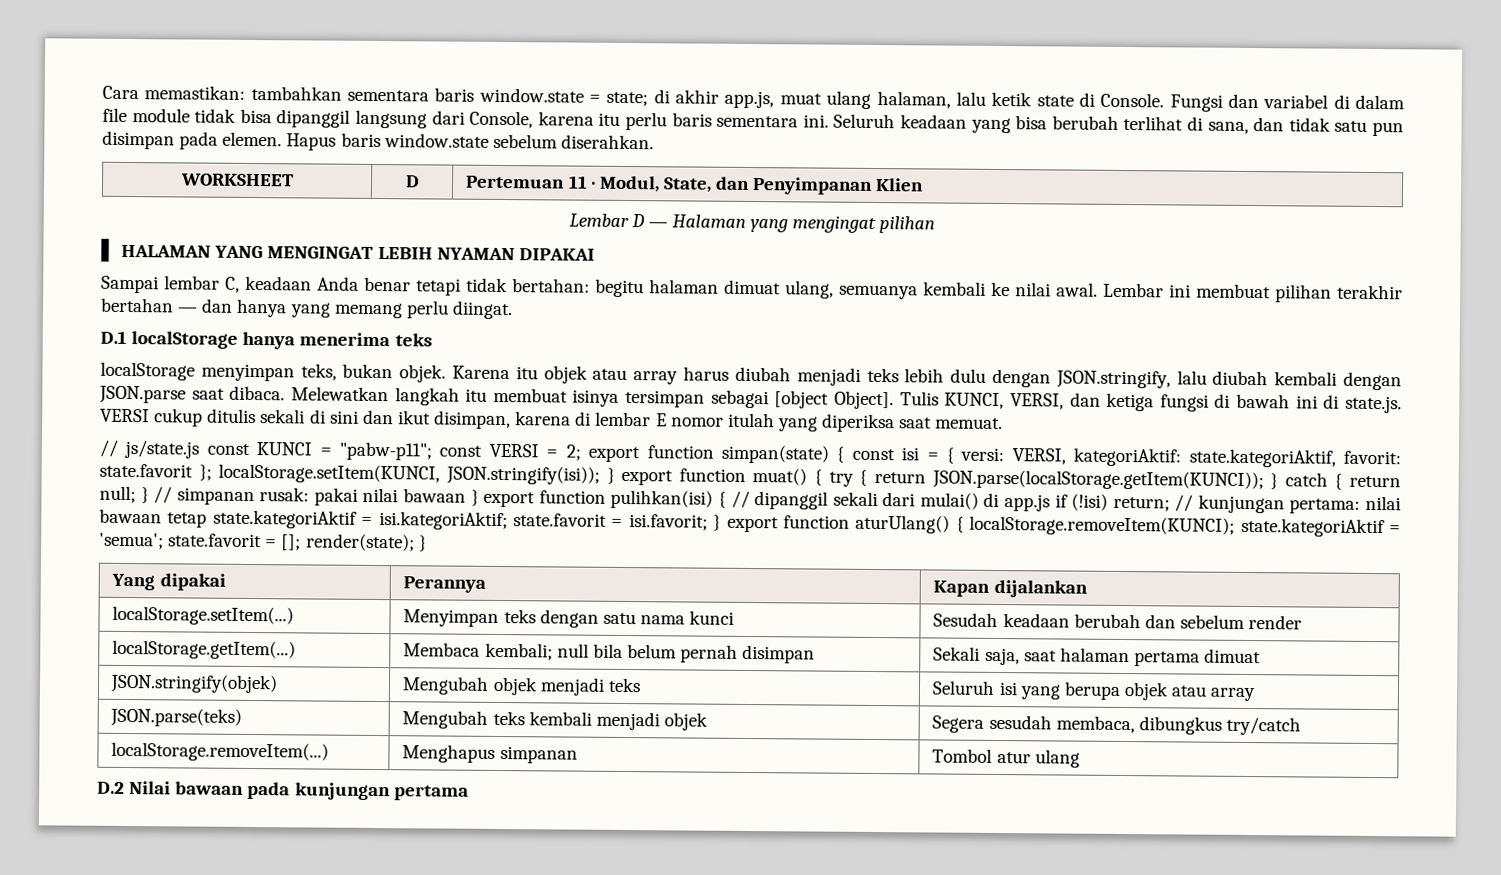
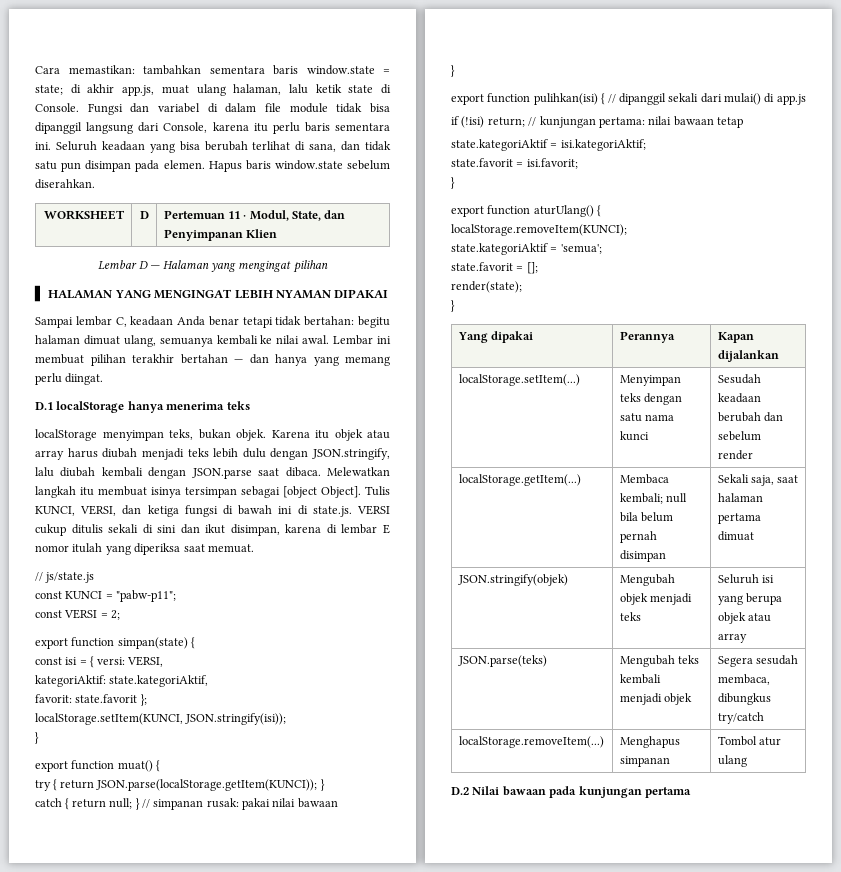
- // js/state.js const KUNCI = "pabw-p11"; const VERSI = 2; export function simpan(state) { const isi = { versi: VERSI, kategoriAktif:
+ // js/state.js
+ const KUNCI = "pabw-p11";
+ const VERSI = 2;
+ export function simpan(state) {
+ const isi = { versi: VERSI,
+ kategoriAktif:
- state.kategoriAktif, favorit:
+ state.kategoriAktif,
+ favorit:
- state.favorit }; localStorage.setItem(KUNCI, JSON.stringify(isi)); } export function muat() { try { return JSON.parse(localStorage.getItem(KUNCI)); } catch { return null;
+ state.favorit };
+ localStorage.setItem(KUNCI, JSON.stringify(isi));
+ }
+ export function muat() {
+ try { return JSON.parse(localStorage.getItem(KUNCI)); }
+ catch { return null;
- pakai nilai bawaan } export function pulihkan(isi) { // dipanggil sekali dari mulai() di app.js if (!isi) return;
+ pakai nilai bawaan
+ }
+ export function pulihkan(isi) { // dipanggil sekali dari mulai() di app.js
+ if (!isi) return;
- nilai bawaan tetap state.kategoriAktif = isi.kategoriAktif; state.favorit = isi.favorit; } export function aturUlang() { localStorage.removeItem(KUNCI); state.kategoriAktif = 'semua'; state.favorit = []; render(state); }
+ nilai bawaan tetap
+ state.kategoriAktif = isi.kategoriAktif;
+ state.favorit = isi.favorit;
+ }
+ export function aturUlang() {
+ localStorage.removeItem(KUNCI);
+ state.kategoriAktif = 'semua';
+ state.favorit = [];
+ render(state);
+ }

